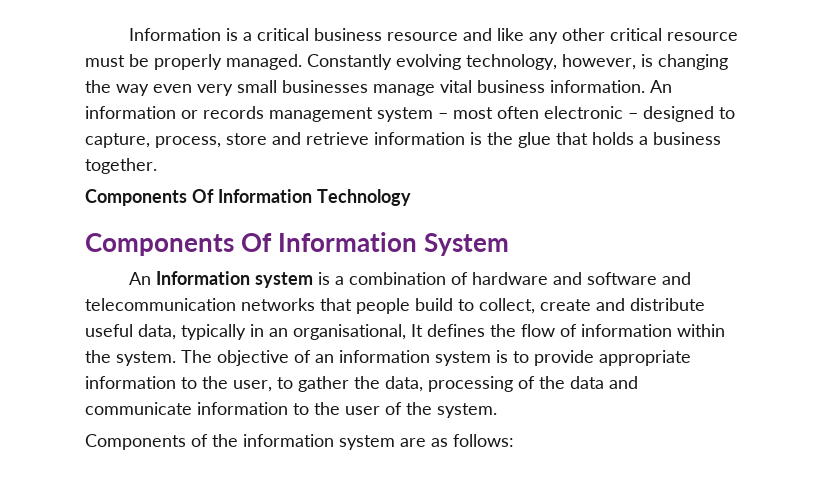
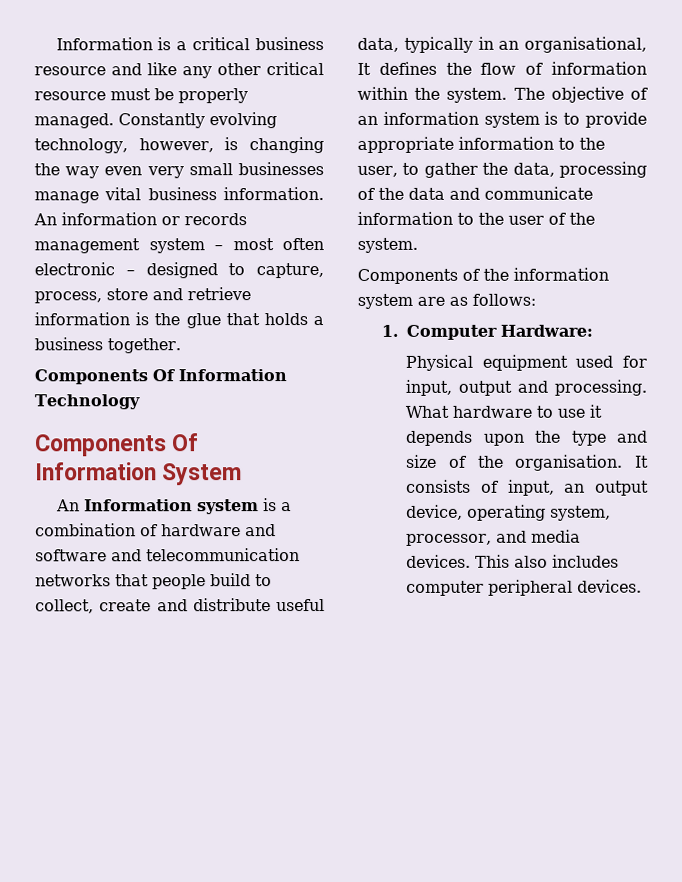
+ 1. Computer Hardware:
+ Physical equipment used for input, output and processing. What hardware to use it depends upon the type and size of the organisation. It consists of input, an output device, operating system, processor, and media devices. This also includes computer peripheral devices.

